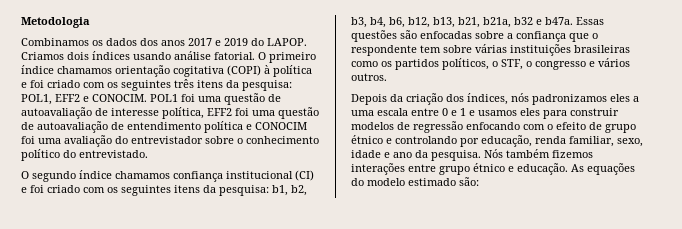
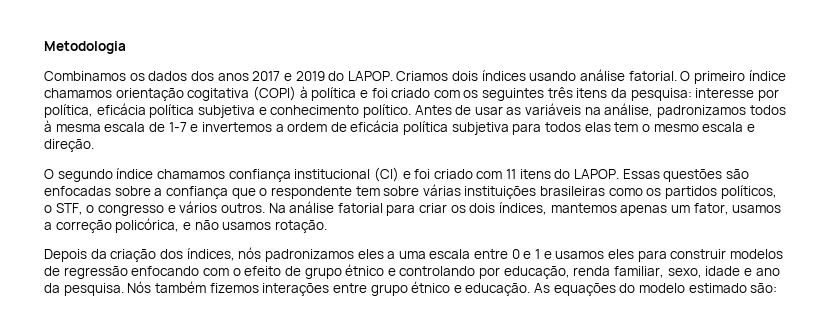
- O primeiro índice chamamos orientação cogitativa (COPI) à política e foi criado com os seguintes três itens da pesquisa: POL1, EFF2 e CONOCIM. POL1 foi uma questão de autoavaliação de interesse política, EFF2 foi uma questão de autoavaliação de entendimento política e CONOCIM foi uma avaliação do entrevistador sobre o conhecimento político do entrevistado.
+ O primeiro índice chamamos orientação cogitativa (COPI) à política e foi criado com os seguintes três itens da pesquisa: interesse por política, eficácia política subjetiva e conhecimento político. Antes de usar as variáveis na análise, padronizamos todos à mesma escala de 1-7 e invertemos a ordem de eficácia política subjetiva para todos elas tem o mesmo escala e direção.
- O segundo índice chamamos confiança institucional (CI) e foi criado com os seguintes itens da pesquisa: b1, b2, b3, b4, b6, b12, b13, b21, b21a, b32 e b47a.
+ O segundo índice chamamos confiança institucional (CI) e foi criado com 11 itens do LAPOP.
+ Na análise fatorial para criar os dois índices, mantemos apenas um fator, usamos a correção policórica, e não usamos rotação.

